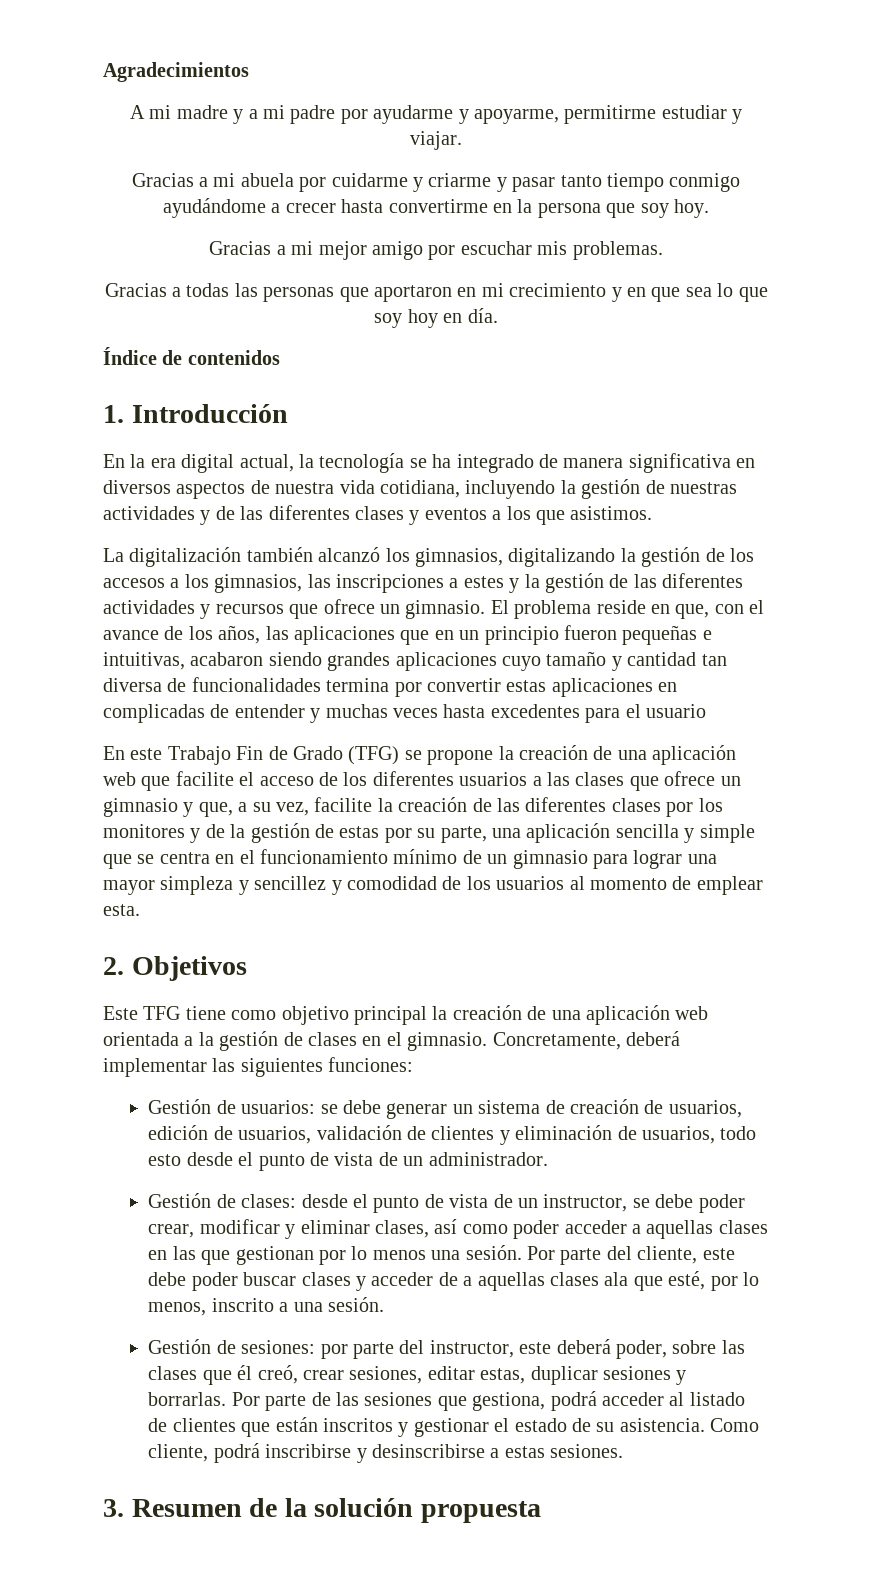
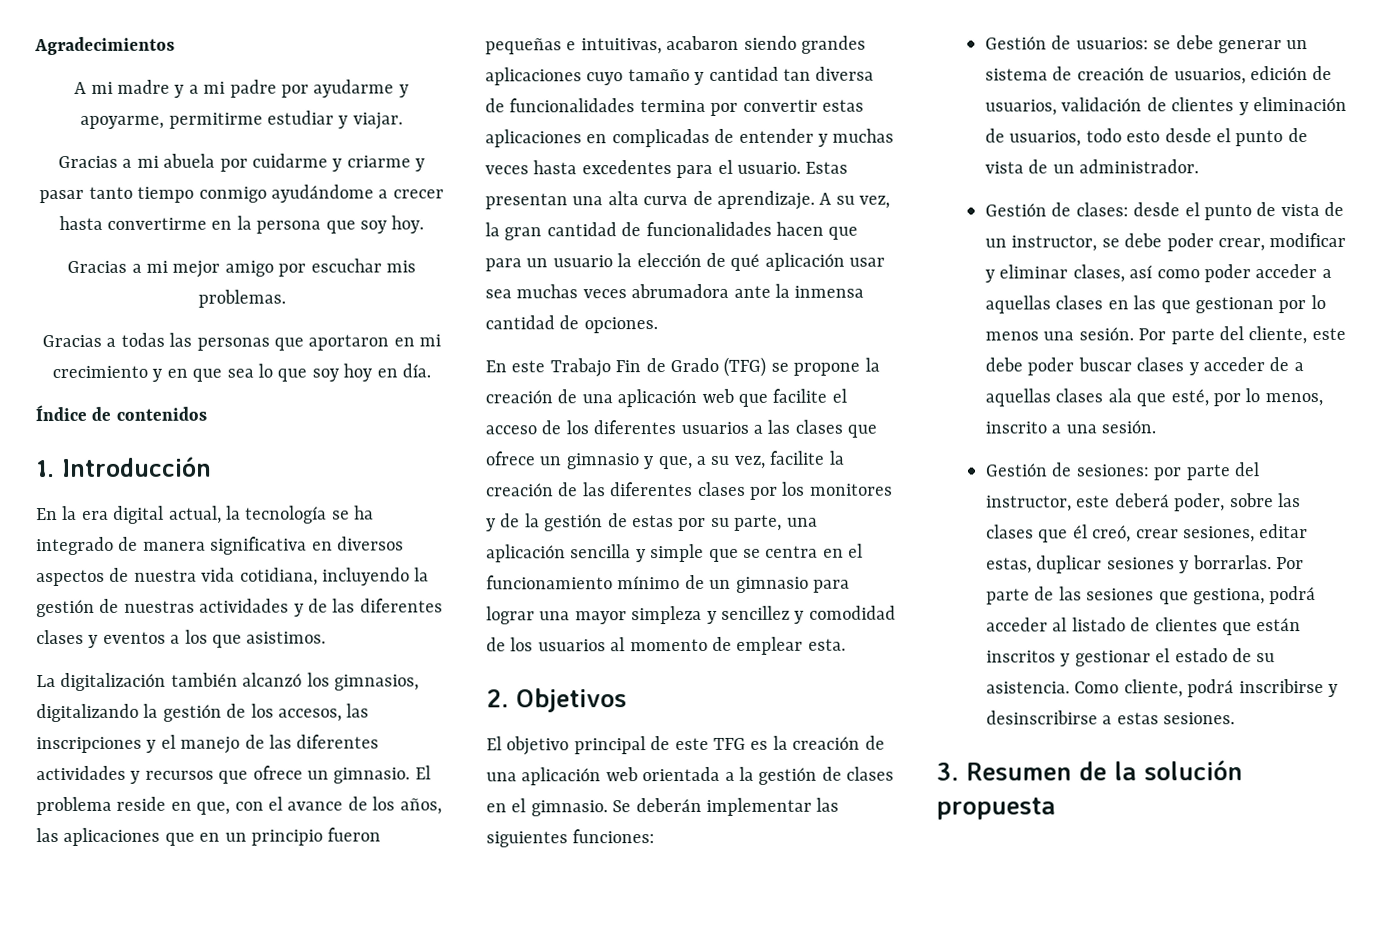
- La digitalización también alcanzó los gimnasios, digitalizando la gestión de los accesos a los gimnasios, las inscripciones a estes y la gestión de las diferentes actividades y recursos que ofrece un gimnasio.
+ La digitalización también alcanzó los gimnasios, digitalizando la gestión de los accesos, las inscripciones y el manejo de las diferentes actividades y recursos que ofrece un gimnasio.
- El problema reside en que, con el avance de los años, las aplicaciones que en un principio fueron pequeñas e intuitivas, acabaron siendo grandes aplicaciones cuyo tamaño y cantidad tan diversa de funcionalidades termina por convertir estas aplicaciones en complicadas de entender y muchas veces hasta excedentes para el usuario
+ El problema reside en que, con el avance de los años, las aplicaciones que en un principio fueron pequeñas e intuitivas, acabaron siendo grandes aplicaciones cuyo tamaño y cantidad tan diversa de funcionalidades termina por convertir estas aplicaciones en complicadas de entender y muchas veces hasta excedentes para el usuario. Estas presentan una alta curva de aprendizaje. A su vez, la gran cantidad de funcionalidades hacen que para un usuario la elección de qué aplicación usar sea muchas veces abrumadora ante la inmensa cantidad de opciones.
- Este TFG tiene como objetivo principal la creación de una aplicación web orientada a la gestión de clases en el gimnasio.
+ El objetivo principal de este TFG es la creación de una aplicación web orientada a la gestión de clases en el gimnasio.
- Concretamente, deberá implementar las siguientes funciones:
+ Se deberán implementar las siguientes funciones:

